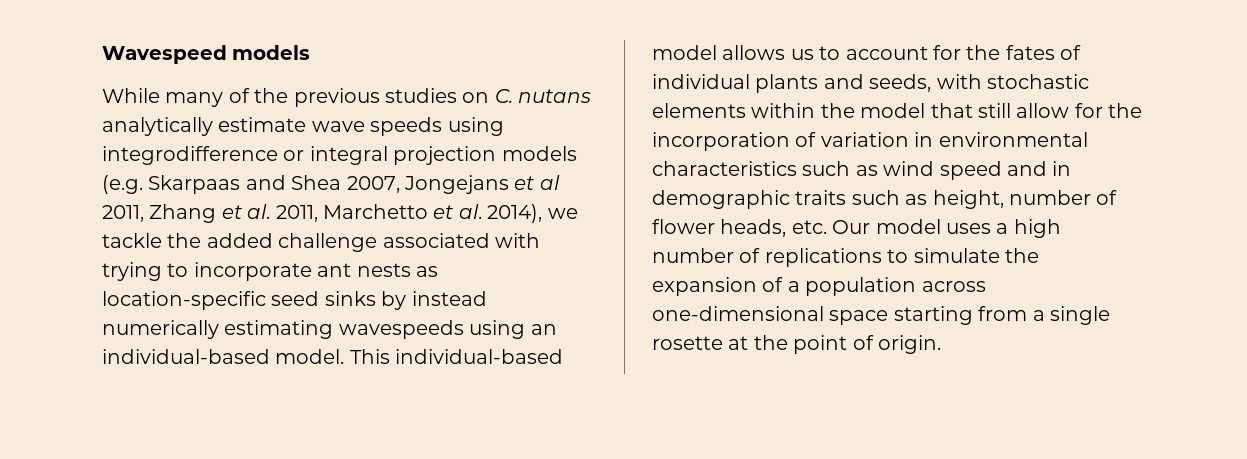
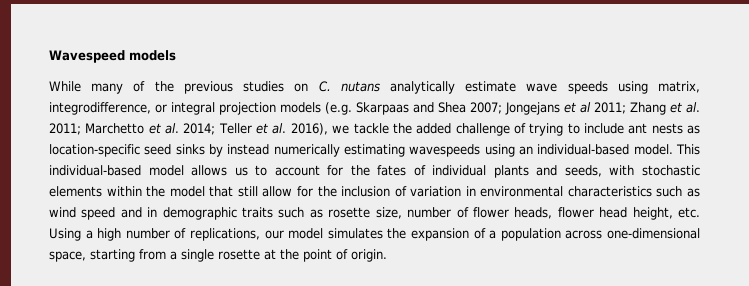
- While many of the previous studies on C. nutans analytically estimate wave speeds using integrodifference or integral projection models (e.g. Skarpaas and Shea 2007, Jongejans et al 2011, Zhang et al. 2011, Marchetto et al. 2014), we tackle the added challenge associated with trying to incorporate ant nests as location-specific seed sinks by instead numerically estimating wavespeeds using an individual-based model.
+ While many of the previous studies on C. nutans analytically estimate wave speeds using matrix, integrodifference, or integral projection models (e.g. Skarpaas and Shea 2007; Jongejans et al 2011; Zhang et al. 2011; Marchetto et al. 2014; Teller et al. 2016), we tackle the added challenge of trying to include ant nests as location-specific seed sinks by instead numerically estimating wavespeeds using an individual-based model.
- This individual-based model allows us to account for the fates of individual plants and seeds, with stochastic elements within the model that still allow for the incorporation of variation in environmental characteristics such as wind speed and in demographic traits such as height, number of flower heads, etc. Our model uses a high number of replications to simulate the expansion of a population across one-dimensional space starting from a single rosette at the point of origin.
+ This individual-based model allows us to account for the fates of individual plants and seeds, with stochastic elements within the model that still allow for the inclusion of variation in environmental characteristics such as wind speed and in demographic traits such as rosette size, number of flower heads, flower head height, etc. Using a high number of replications, our model simulates the expansion of a population across one-dimensional space, starting from a single rosette at the point of origin.

